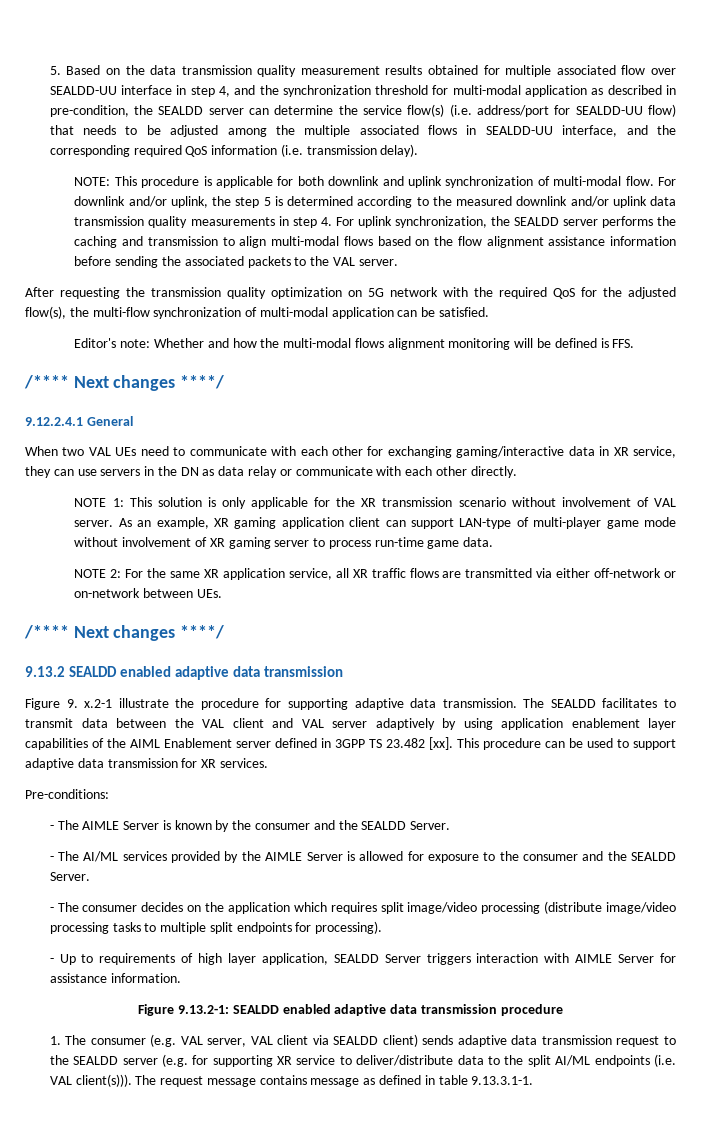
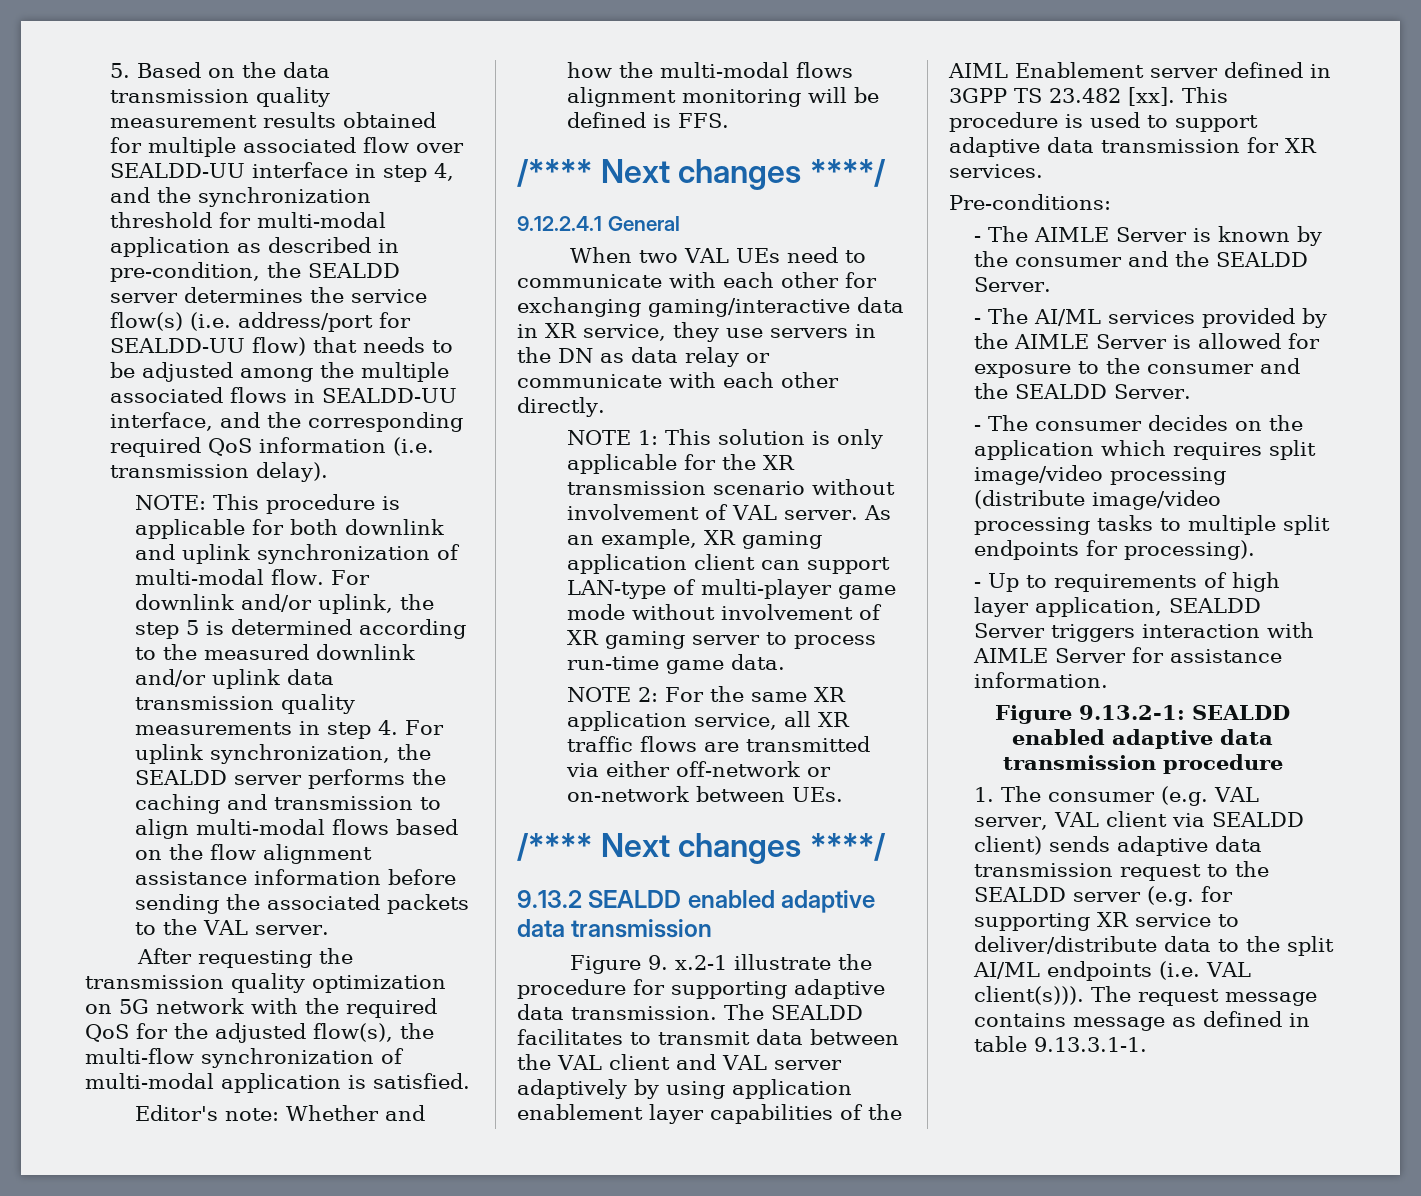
- 5. Based on the data transmission quality measurement results obtained for multiple associated flow over SEALDD-UU interface in step 4, and the synchronization threshold for multi-modal application as described in pre-condition, the SEALDD server can determine the service flow(s) (i.e. address/port for SEALDD-UU flow) that needs to be adjusted among the multiple associated flows in SEALDD-UU interface, and the corresponding required QoS information (i.e. transmission delay).
+ 5. Based on the data transmission quality measurement results obtained for multiple associated flow over SEALDD-UU interface in step 4, and the synchronization threshold for multi-modal application as described in pre-condition, the SEALDD server determines the service flow(s) (i.e. address/port for SEALDD-UU flow) that needs to be adjusted among the multiple associated flows in SEALDD-UU interface, and the corresponding required QoS information (i.e. transmission delay).
- After requesting the transmission quality optimization on 5G network with the required QoS for the adjusted flow(s), the multi-flow synchronization of multi-modal application can be satisfied.
+ After requesting the transmission quality optimization on 5G network with the required QoS for the adjusted flow(s), the multi-flow synchronization of multi-modal application is satisfied.
- When two VAL UEs need to communicate with each other for exchanging gaming/interactive data in XR service, they can use servers in the DN as data relay or communicate with each other directly.
+ When two VAL UEs need to communicate with each other for exchanging gaming/interactive data in XR service, they use servers in the DN as data relay or communicate with each other directly.
- This procedure can be used to support adaptive data transmission for XR services.
+ This procedure is used to support adaptive data transmission for XR services.

